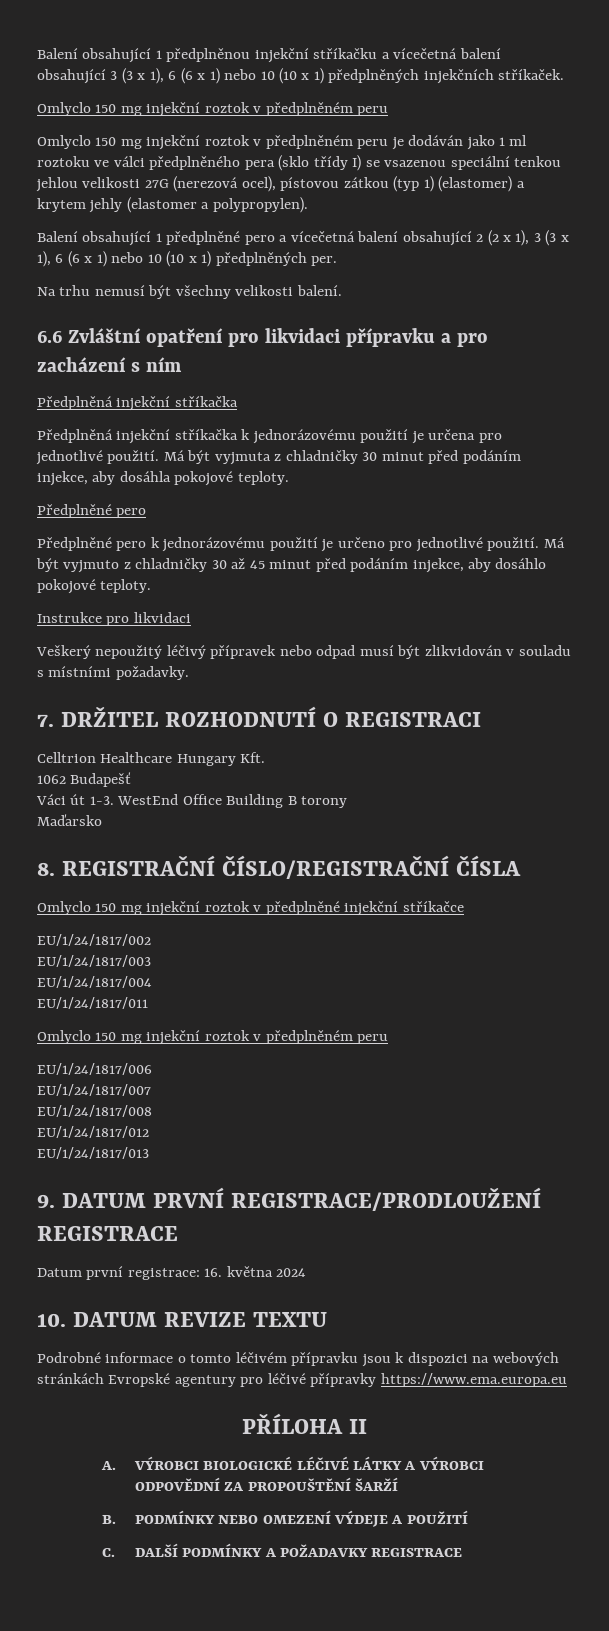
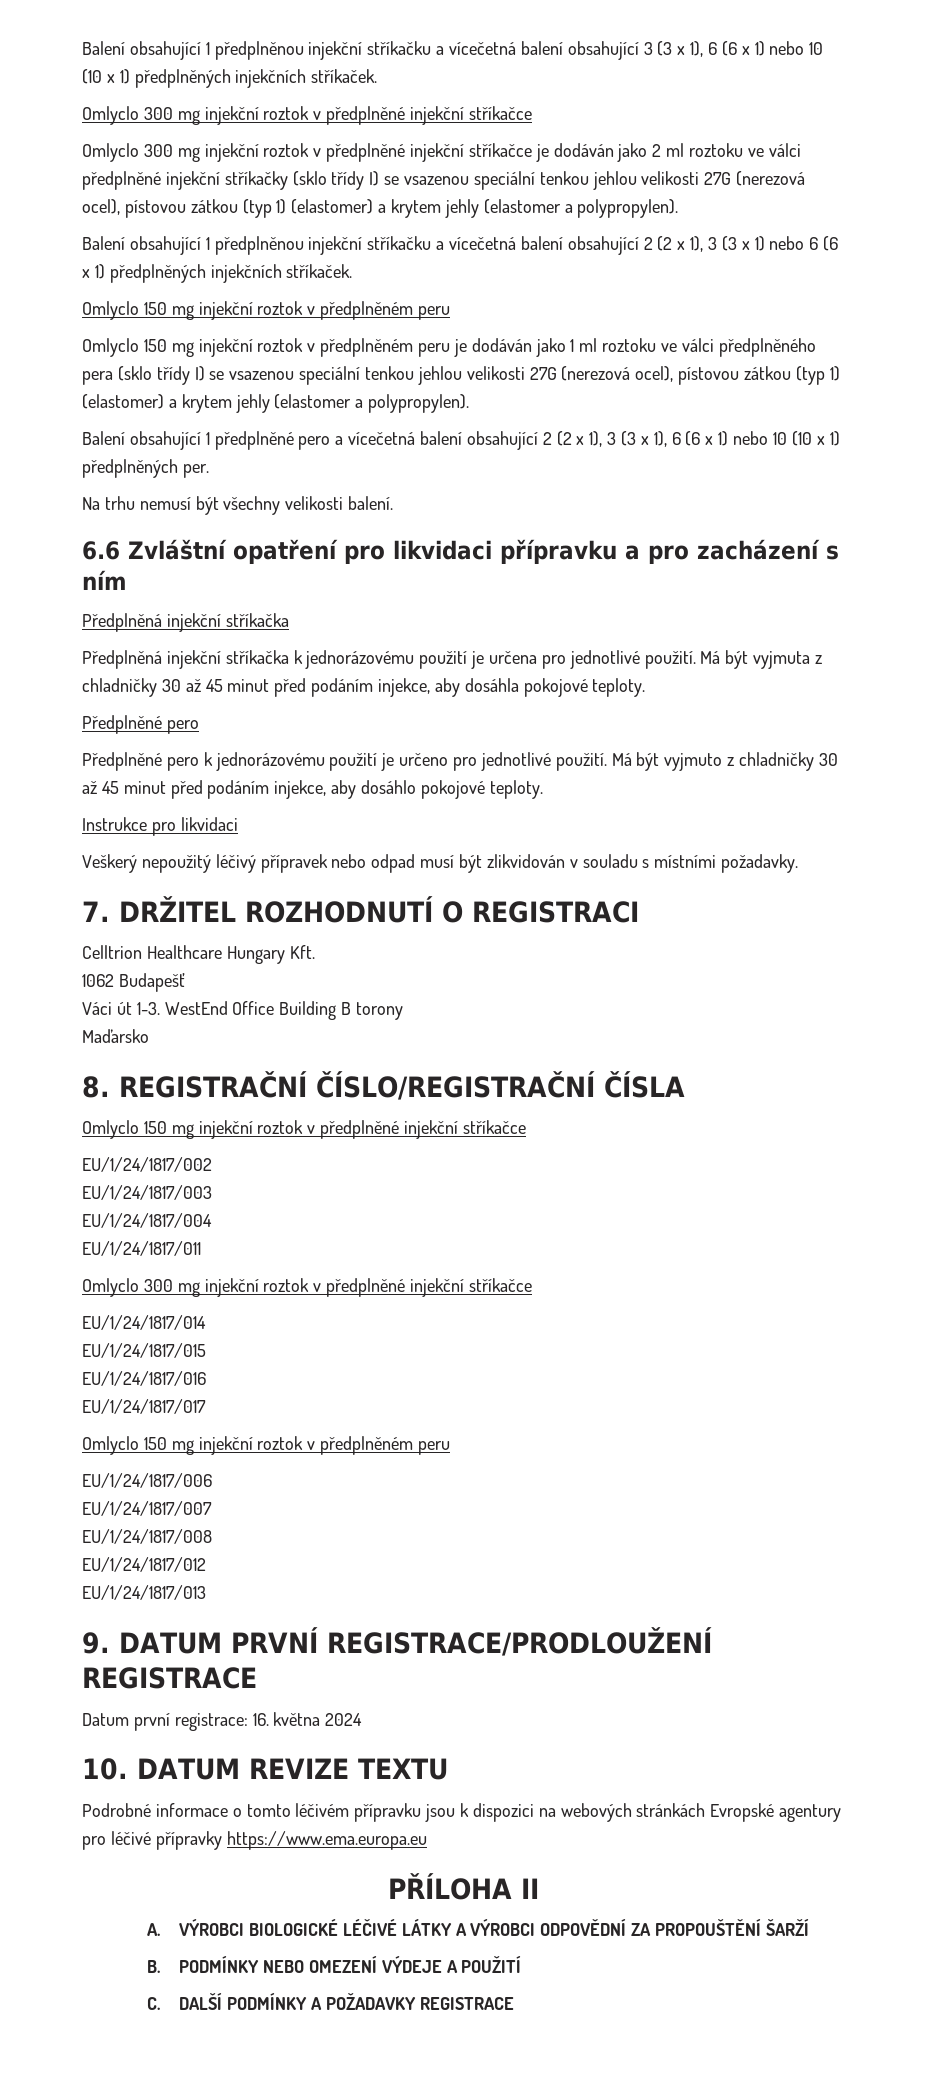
  Balení obsahující 1 předplněnou injekční stříkačku a vícečetná balení obsahující 3 (3 x 1), 6 (6 x 1) nebo 10 (10 x 1) předplněných injekčních stříkaček.
+ Omlyclo 300 mg injekční roztok v předplněné injekční stříkačce
+ Omlyclo 300 mg injekční roztok v předplněné injekční stříkačce je dodáván jako 2 ml roztoku ve válci předplněné injekční stříkačky (sklo třídy I) se vsazenou speciální tenkou jehlou velikosti 27G (nerezová ocel), pístovou zátkou (typ 1) (elastomer) a krytem jehly (elastomer a polypropylen).
+ Balení obsahující 1 předplněnou injekční stříkačku a vícečetná balení obsahující 2 (2 x 1), 3 (3 x 1) nebo 6 (6 x 1) předplněných injekčních stříkaček.
- Má být vyjmuta z chladničky 30 minut před podáním injekce, aby dosáhla pokojové teploty.
+ Má být vyjmuta z chladničky 30 až 45 minut před podáním injekce, aby dosáhla pokojové teploty.
  EU/1/24/1817/011
+ Omlyclo 300 mg injekční roztok v předplněné injekční stříkačce
+ EU/1/24/1817/014
+ EU/1/24/1817/015
+ EU/1/24/1817/016
+ EU/1/24/1817/017

